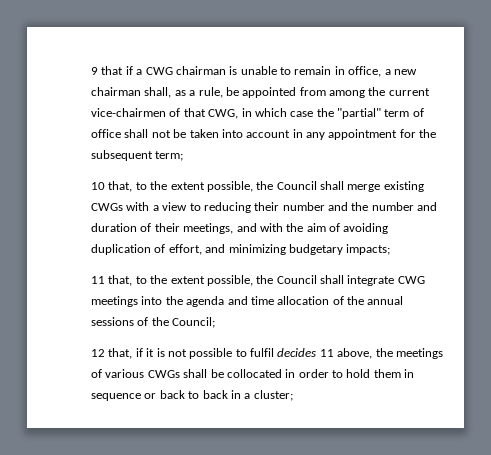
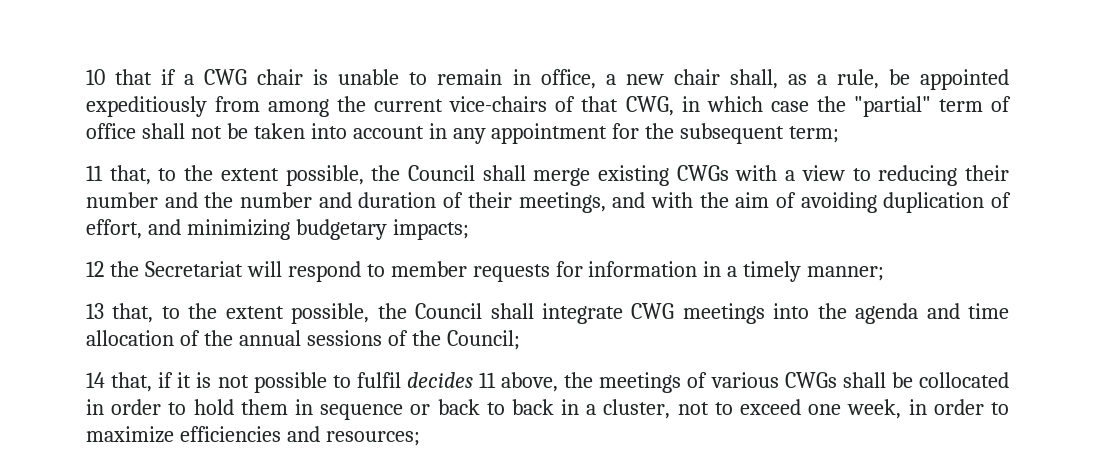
- 9 that if a CWG chairman is unable to remain in office, a new chairman shall, as a rule, be appointed from among the current vice-chairmen of that CWG, in which case the "partial" term of office shall not be taken into account in any appointment for the subsequent term;
+ 10 that if a CWG chair is unable to remain in office, a new chair shall, as a rule, be appointed expeditiously from among the current vice-chairs of that CWG, in which case the "partial" term of office shall not be taken into account in any appointment for the subsequent term;
- 10 that, to the extent possible, the Council shall merge existing CWGs with a view to reducing their number and the number and duration of their meetings, and with the aim of avoiding duplication of effort, and minimizing budgetary impacts;
+ 11 that, to the extent possible, the Council shall merge existing CWGs with a view to reducing their number and the number and duration of their meetings, and with the aim of avoiding duplication of effort, and minimizing budgetary impacts;
- 11 that, to the extent possible, the Council shall integrate CWG meetings into the agenda and time allocation of the annual sessions of the Council;
+ 12 the Secretariat will respond to member requests for information in a timely manner;
+ 13 that, to the extent possible, the Council shall integrate CWG meetings into the agenda and time allocation of the annual sessions of the Council;
- 12 that, if it is not possible to fulfil decides 11 above, the meetings of various CWGs shall be collocated in order to hold them in sequence or back to back in a cluster;
+ 14 that, if it is not possible to fulfil decides 11 above, the meetings of various CWGs shall be collocated in order to hold them in sequence or back to back in a cluster, not to exceed one week, in order to maximize efficiencies and resources;

